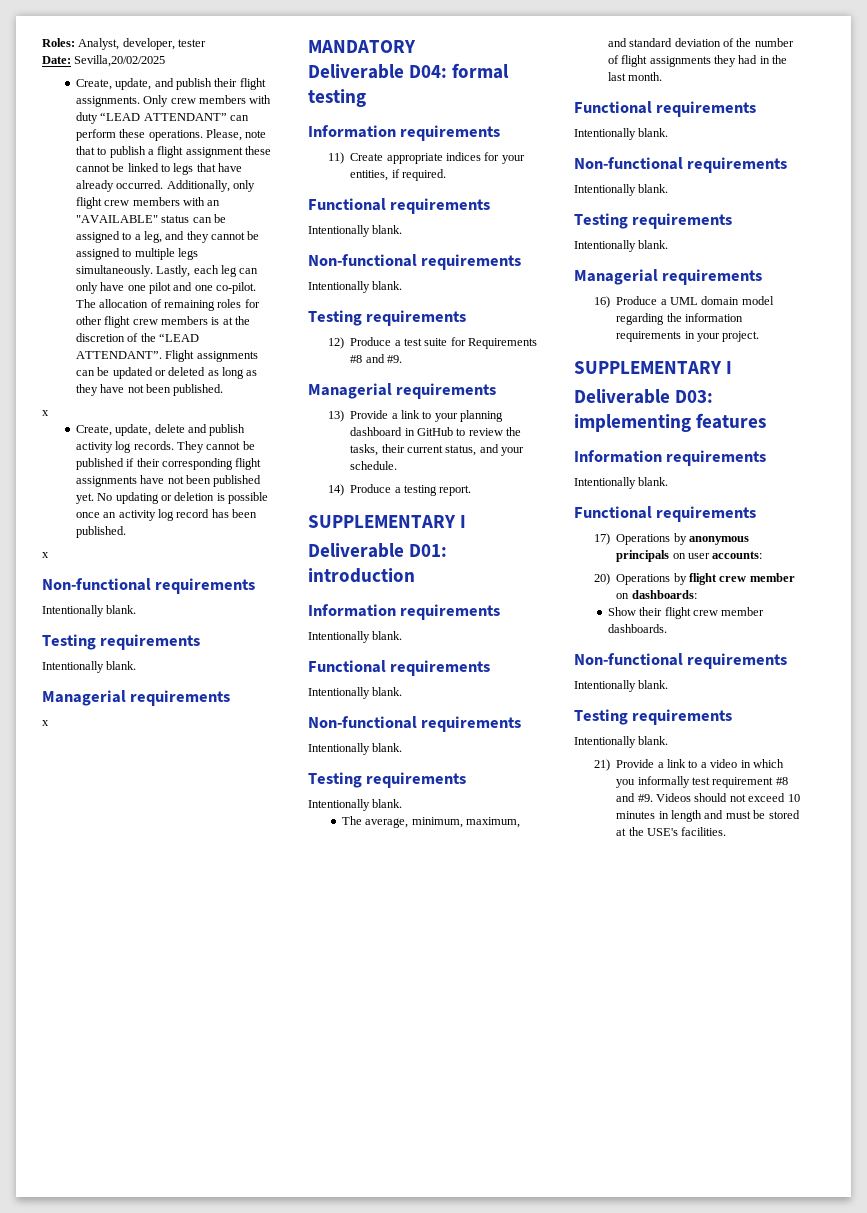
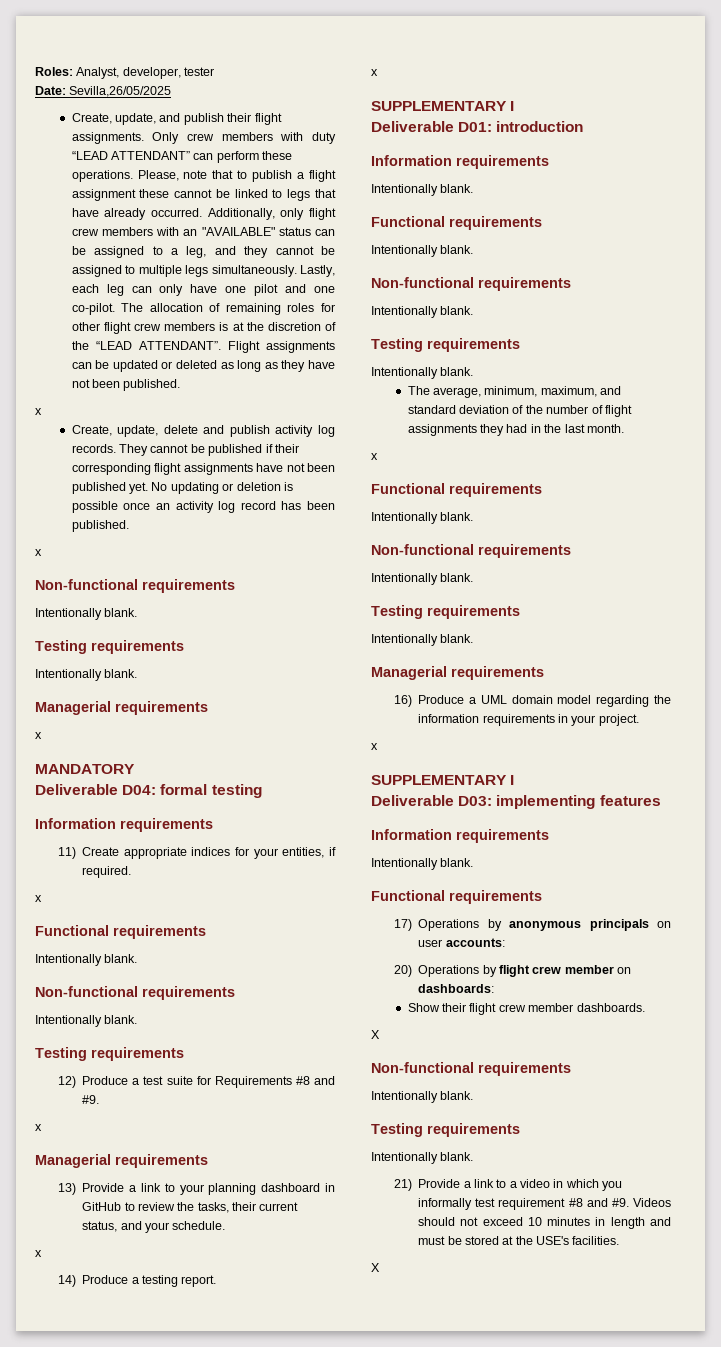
- Date: Sevilla,20/02/2025
+ Date: Sevilla,26/05/2025
  11) Create appropriate indices for your entities, if required.
+ x
  12) Produce a test suite for Requirements #8 and #9.
+ x
  13) Provide a link to your planning dashboard in GitHub to review the tasks, their current status, and your schedule.
+ x
  14) Produce a testing report.
+ x
  The average, minimum, maximum, and standard deviation of the number of flight assignments they had in the last month.
+ x
  16) Produce a UML domain model regarding the information requirements in your project.
+ x
  Show their flight crew member dashboards.
+ X
  Videos should not exceed 10 minutes in length and must be stored at the USE's facilities.
+ X

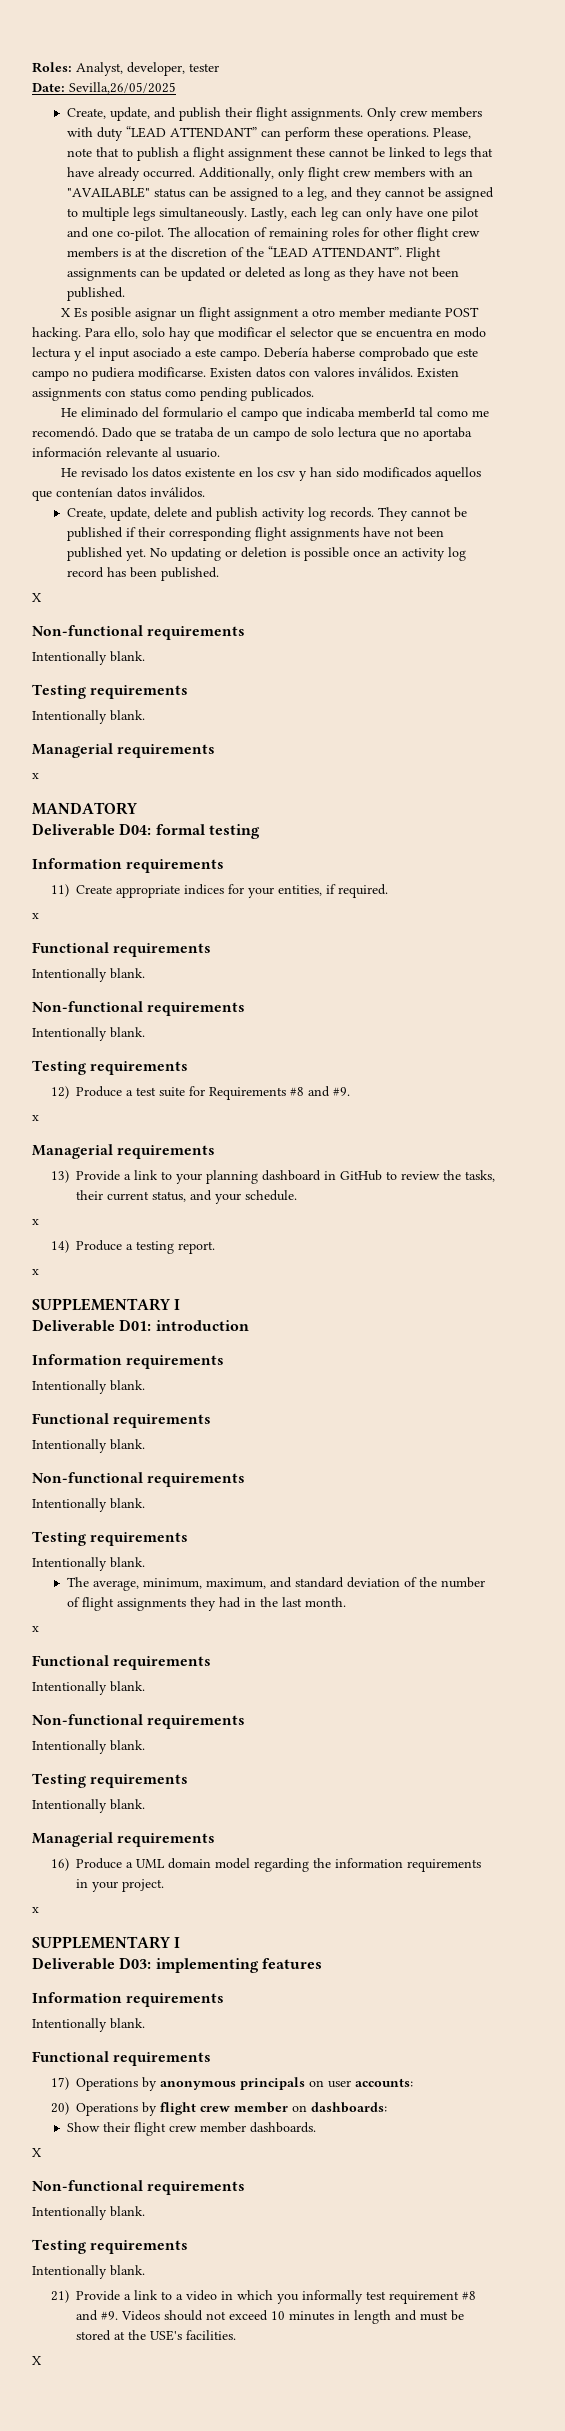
  Flight assignments can be updated or deleted as long as they have not been published.
- x
+ X Es posible asignar un flight assignment a otro member mediante POST hacking. Para ello, solo hay que modificar el selector que se encuentra en modo lectura y el input asociado a este campo. Debería haberse comprobado que este campo no pudiera modificarse. Existen datos con valores inválidos. Existen assignments con status como pending publicados.
+ He eliminado del formulario el campo que indicaba memberId tal como me recomendó. Dado que se trataba de un campo de solo lectura que no aportaba información relevante al usuario.
+ He revisado los datos existente en los csv y han sido modificados aquellos que contenían datos inválidos.
  No updating or deletion is possible once an activity log record has been published.
- x
+ X

